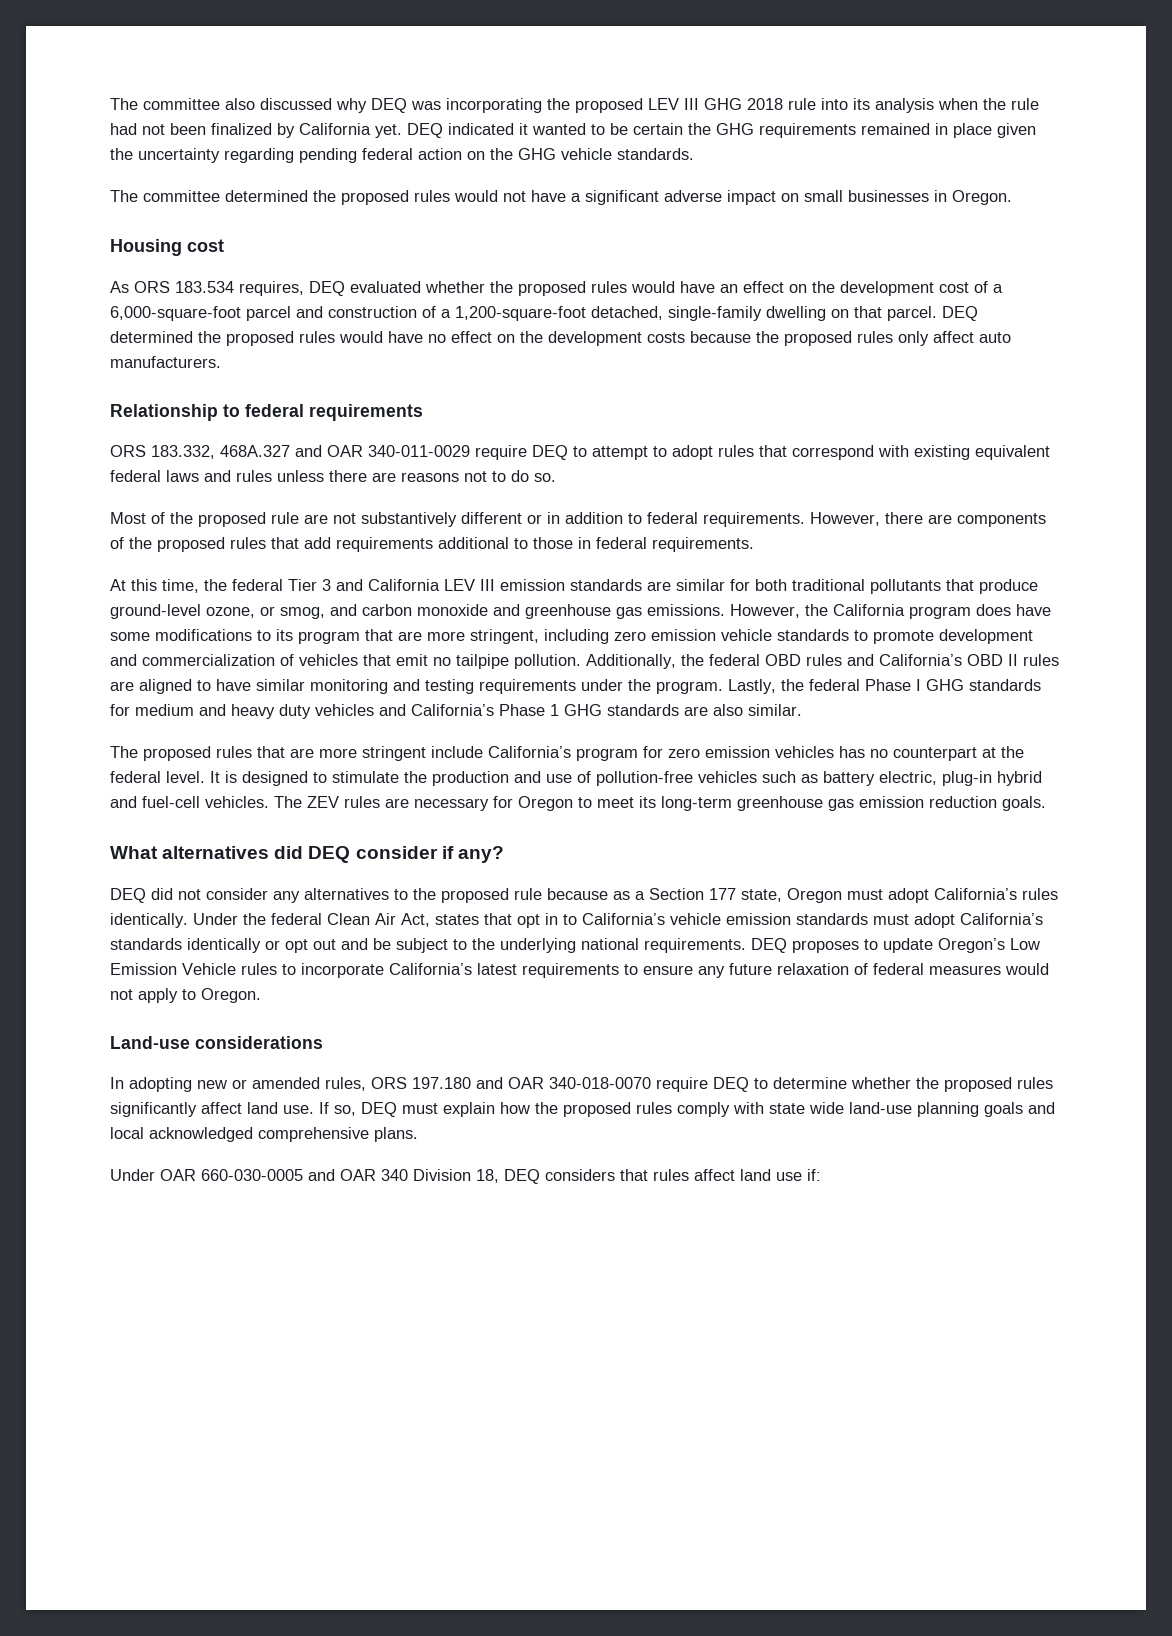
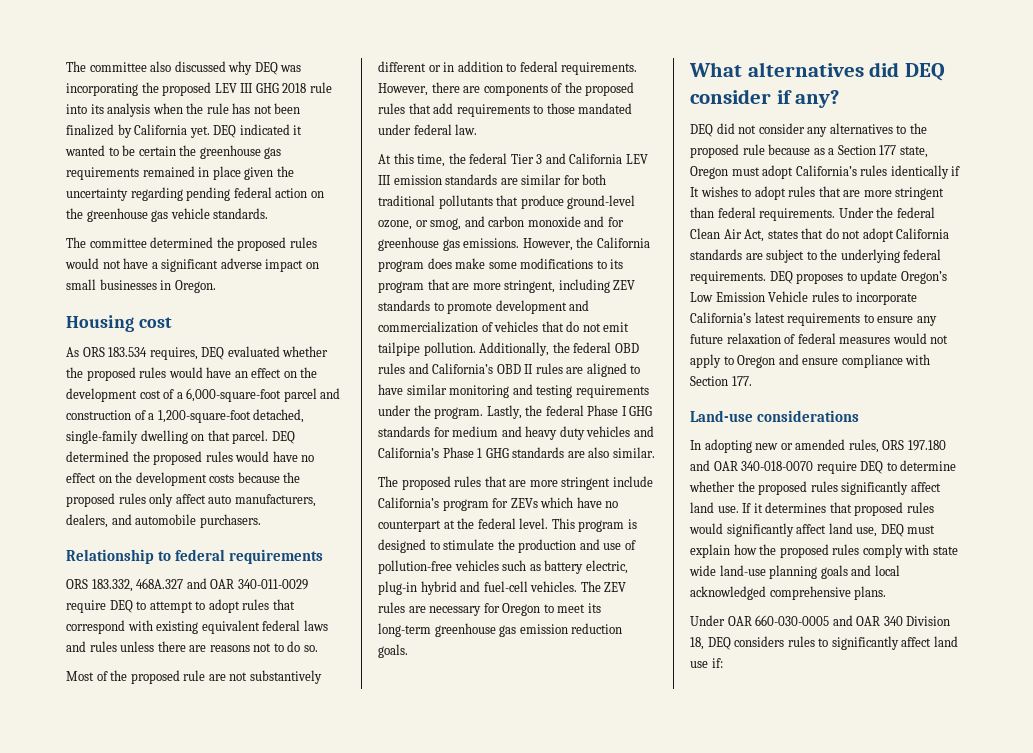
- The committee also discussed why DEQ was incorporating the proposed LEV III GHG 2018 rule into its analysis when the rule had not been finalized by California yet.
+ The committee also discussed why DEQ was incorporating the proposed LEV III GHG 2018 rule into its analysis when the rule has not been finalized by California yet.
- DEQ indicated it wanted to be certain the GHG requirements remained in place given the uncertainty regarding pending federal action on the GHG vehicle standards.
+ DEQ indicated it wanted to be certain the greenhouse gas requirements remained in place given the uncertainty regarding pending federal action on the greenhouse gas vehicle standards.
- DEQ determined the proposed rules would have no effect on the development costs because the proposed rules only affect auto manufacturers.
+ DEQ determined the proposed rules would have no effect on the development costs because the proposed rules only affect auto manufacturers, dealers, and automobile purchasers.
- However, there are components of the proposed rules that add requirements additional to those in federal requirements.
+ However, there are components of the proposed rules that add requirements to those mandated under federal law.
- At this time, the federal Tier 3 and California LEV III emission standards are similar for both traditional pollutants that produce ground-level ozone, or smog, and carbon monoxide and greenhouse gas emissions.
+ At this time, the federal Tier 3 and California LEV III emission standards are similar for both traditional pollutants that produce ground-level ozone, or smog, and carbon monoxide and for greenhouse gas emissions.
- However, the California program does have some modifications to its program that are more stringent, including zero emission vehicle standards to promote development and commercialization of vehicles that emit no tailpipe pollution.
+ However, the California program does make some modifications to its program that are more stringent, including ZEV standards to promote development and commercialization of vehicles that do not emit tailpipe pollution.
- The proposed rules that are more stringent include California’s program for zero emission vehicles has no counterpart at the federal level.
+ The proposed rules that are more stringent include California’s program for ZEVs which have no counterpart at the federal level.
- It is designed to stimulate the production and use of pollution-free vehicles such as battery electric, plug-in hybrid and fuel-cell vehicles.
+ This program is designed to stimulate the production and use of pollution-free vehicles such as battery electric, plug-in hybrid and fuel-cell vehicles.
- DEQ did not consider any alternatives to the proposed rule because as a Section 177 state, Oregon must adopt California’s rules identically.
+ DEQ did not consider any alternatives to the proposed rule because as a Section 177 state, Oregon must adopt California’s rules identically if It wishes to adopt rules that are more stringent than federal requirements.
- Under the federal Clean Air Act, states that opt in to California’s vehicle emission standards must adopt California’s standards identically or opt out and be subject to the underlying national requirements.
+ Under the federal Clean Air Act, states that do not adopt California standards are subject to the underlying federal requirements.
- DEQ proposes to update Oregon’s Low Emission Vehicle rules to incorporate California’s latest requirements to ensure any future relaxation of federal measures would not apply to Oregon.
+ DEQ proposes to update Oregon’s Low Emission Vehicle rules to incorporate California’s latest requirements to ensure any future relaxation of federal measures would not apply to Oregon and ensure compliance with Section 177.
- If so, DEQ must explain how the proposed rules comply with state wide land-use planning goals and local acknowledged comprehensive plans.
+ If it determines that proposed rules would significantly affect land use, DEQ must explain how the proposed rules comply with state wide land-use planning goals and local acknowledged comprehensive plans.
- Under OAR 660-030-0005 and OAR 340 Division 18, DEQ considers that rules affect land use if:
+ Under OAR 660-030-0005 and OAR 340 Division 18, DEQ considers rules to significantly affect land use if:

